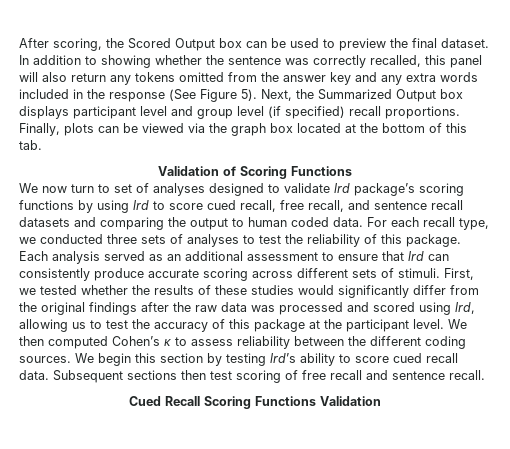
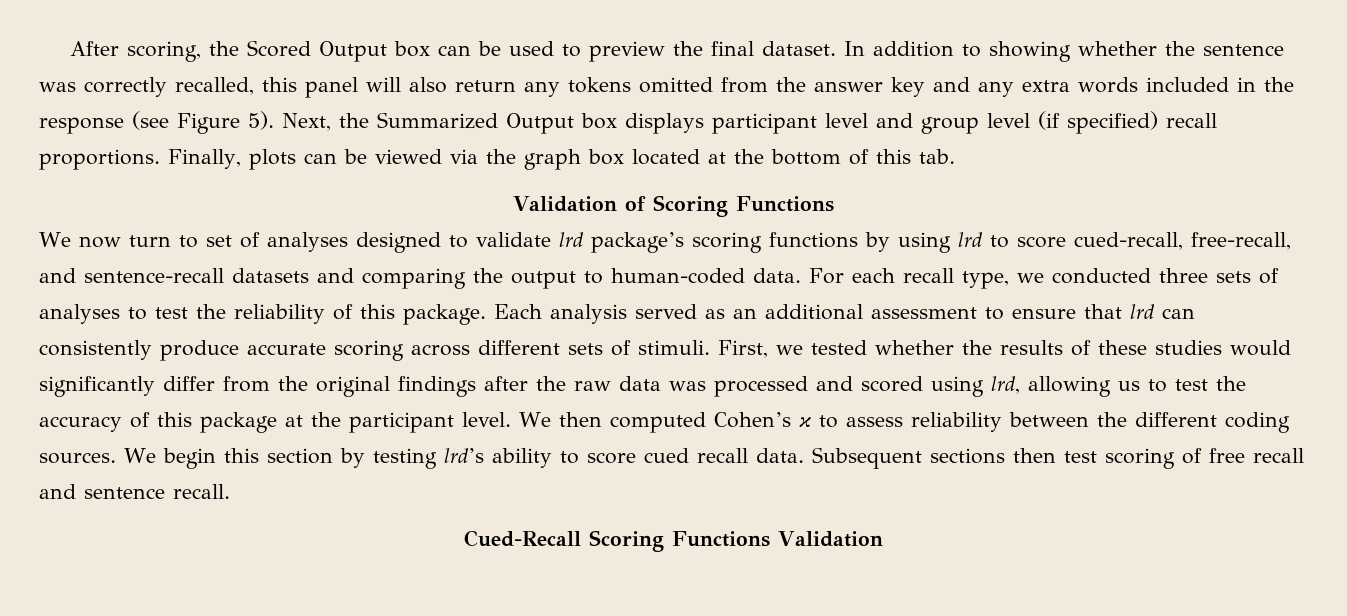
- In addition to showing whether the sentence was correctly recalled, this panel will also return any tokens omitted from the answer key and any extra words included in the response (See Figure 5).
+ In addition to showing whether the sentence was correctly recalled, this panel will also return any tokens omitted from the answer key and any extra words included in the response (see Figure 5).
- We now turn to set of analyses designed to validate lrd package’s scoring functions by using lrd to score cued recall, free recall, and sentence recall datasets and comparing the output to human coded data.
+ We now turn to set of analyses designed to validate lrd package’s scoring functions by using lrd to score cued-recall, free-recall, and sentence-recall datasets and comparing the output to human-coded data.
- Cued Recall Scoring Functions Validation
+ Cued-Recall Scoring Functions Validation

